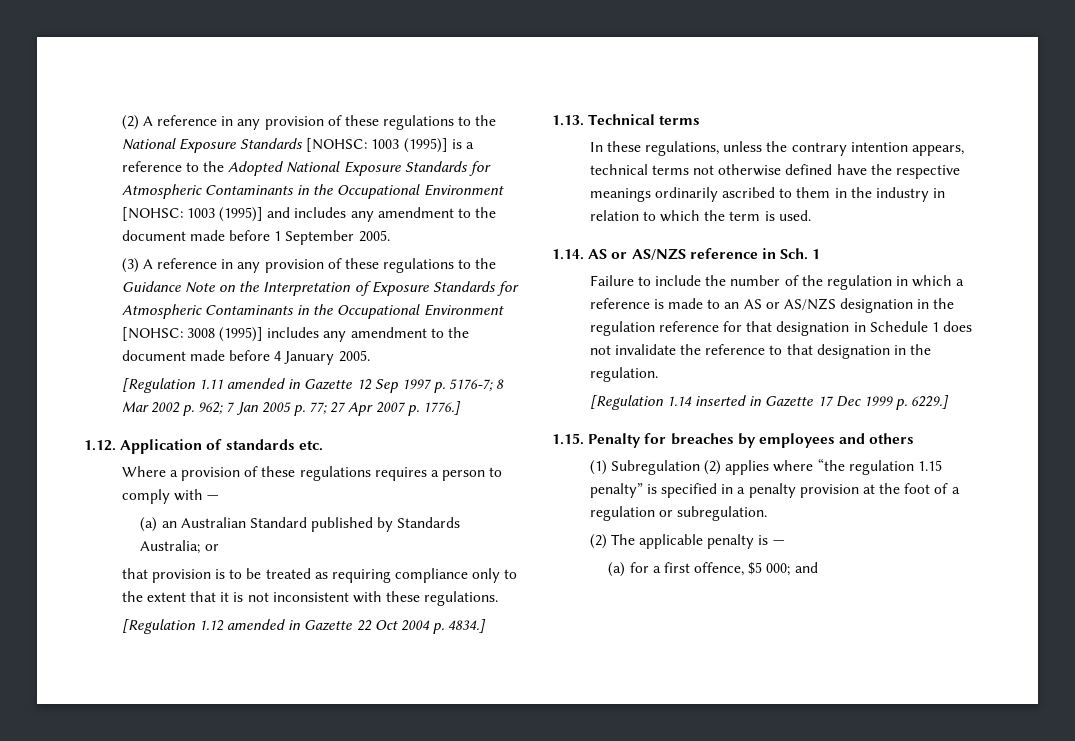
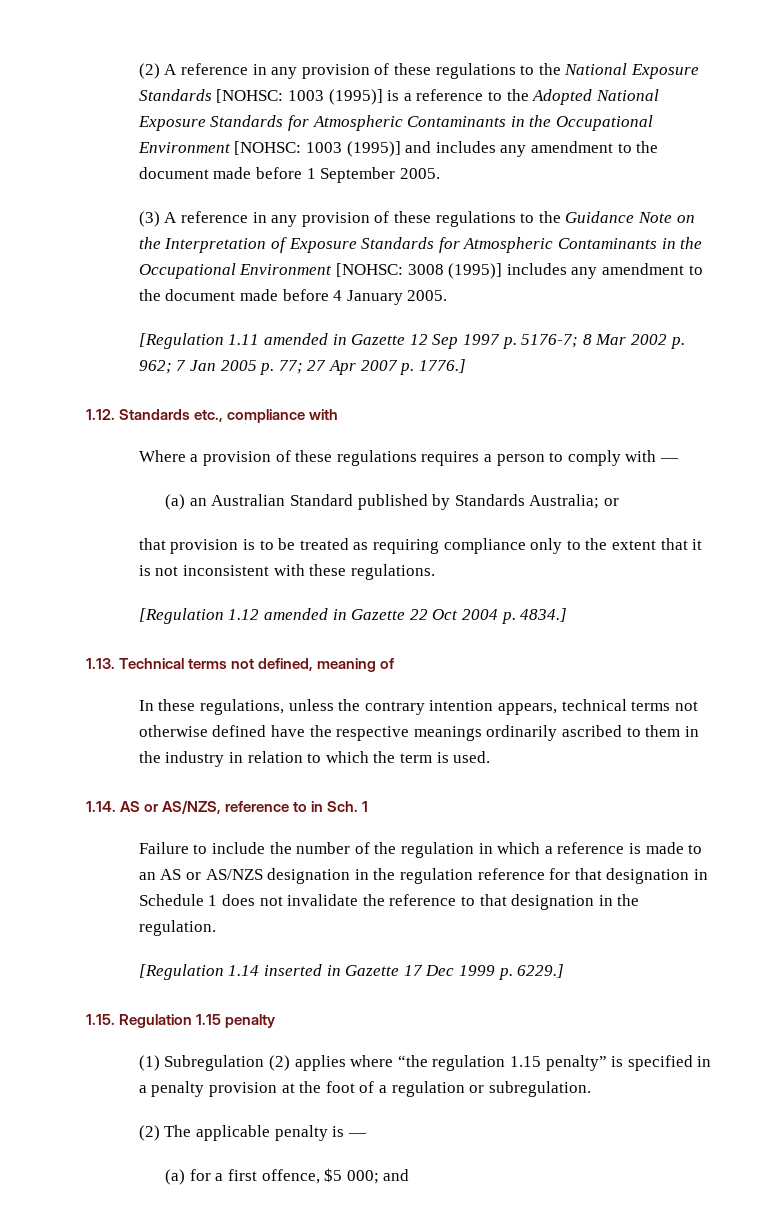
- 1.12. Application of standards etc.
+ 1.12. Standards etc., compliance with
- 1.13. Technical terms
+ 1.13. Technical terms not defined, meaning of
- 1.14. AS or AS/NZS reference in Sch. 1
+ 1.14. AS or AS/NZS, reference to in Sch. 1
- 1.15. Penalty for breaches by employees and others
+ 1.15. Regulation 1.15 penalty

